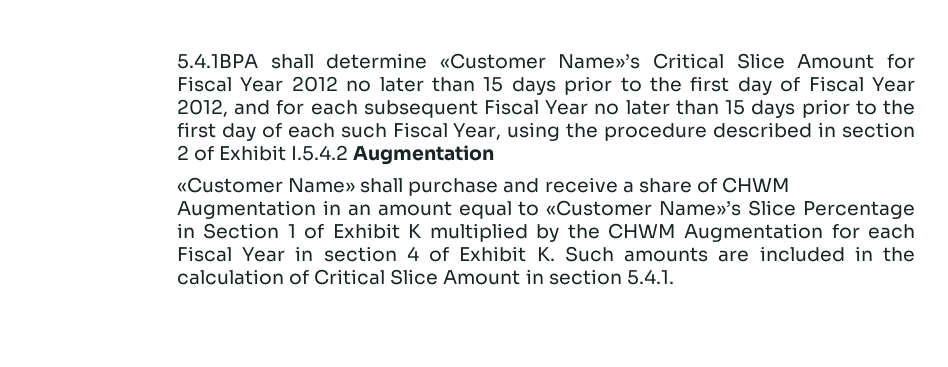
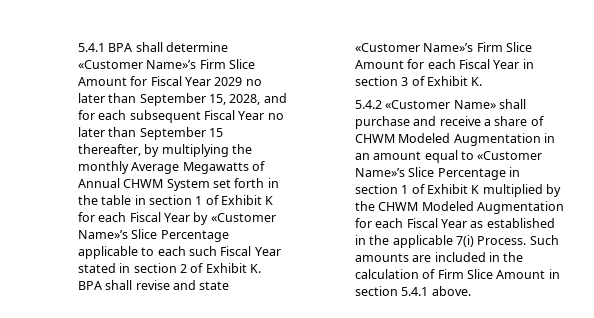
- 5.4.1BPA shall determine «Customer Name»’s Critical Slice Amount for Fiscal Year 2012 no later than 15 days prior to the first day of Fiscal Year 2012, and for each subsequent Fiscal Year no later than 15 days prior to the first day of each such Fiscal Year, using the procedure described in section 2 of Exhibit I.5.4.2 Augmentation
- «Customer Name» shall purchase and receive a share of CHWM Augmentation in an amount equal to «Customer Name»’s Slice Percentage in Section 1 of Exhibit K multiplied by the CHWM Augmentation for each Fiscal Year in section 4 of Exhibit K. Such amounts are included in the calculation of Critical Slice Amount in section 5.4.1.
+ 5.4.1 BPA shall determine «Customer Name»’s Firm Slice Amount for Fiscal Year 2029 no later than September 15, 2028, and for each subsequent Fiscal Year no later than September 15 thereafter, by multiplying the monthly Average Megawatts of Annual CHWM System set forth in the table in section 1 of Exhibit K for each Fiscal Year by «Customer Name»’s Slice Percentage applicable to each such Fiscal Year stated in section 2 of Exhibit K. BPA shall revise and state «Customer Name»’s Firm Slice Amount for each Fiscal Year in section 3 of Exhibit K.
+ 5.4.2 «Customer Name» shall purchase and receive a share of CHWM Modeled Augmentation in an amount equal to «Customer Name»’s Slice Percentage in section 1 of Exhibit K multiplied by the CHWM Modeled Augmentation for each Fiscal Year as established in the applicable 7(i) Process. Such amounts are included in the calculation of Firm Slice Amount in section 5.4.1 above.

